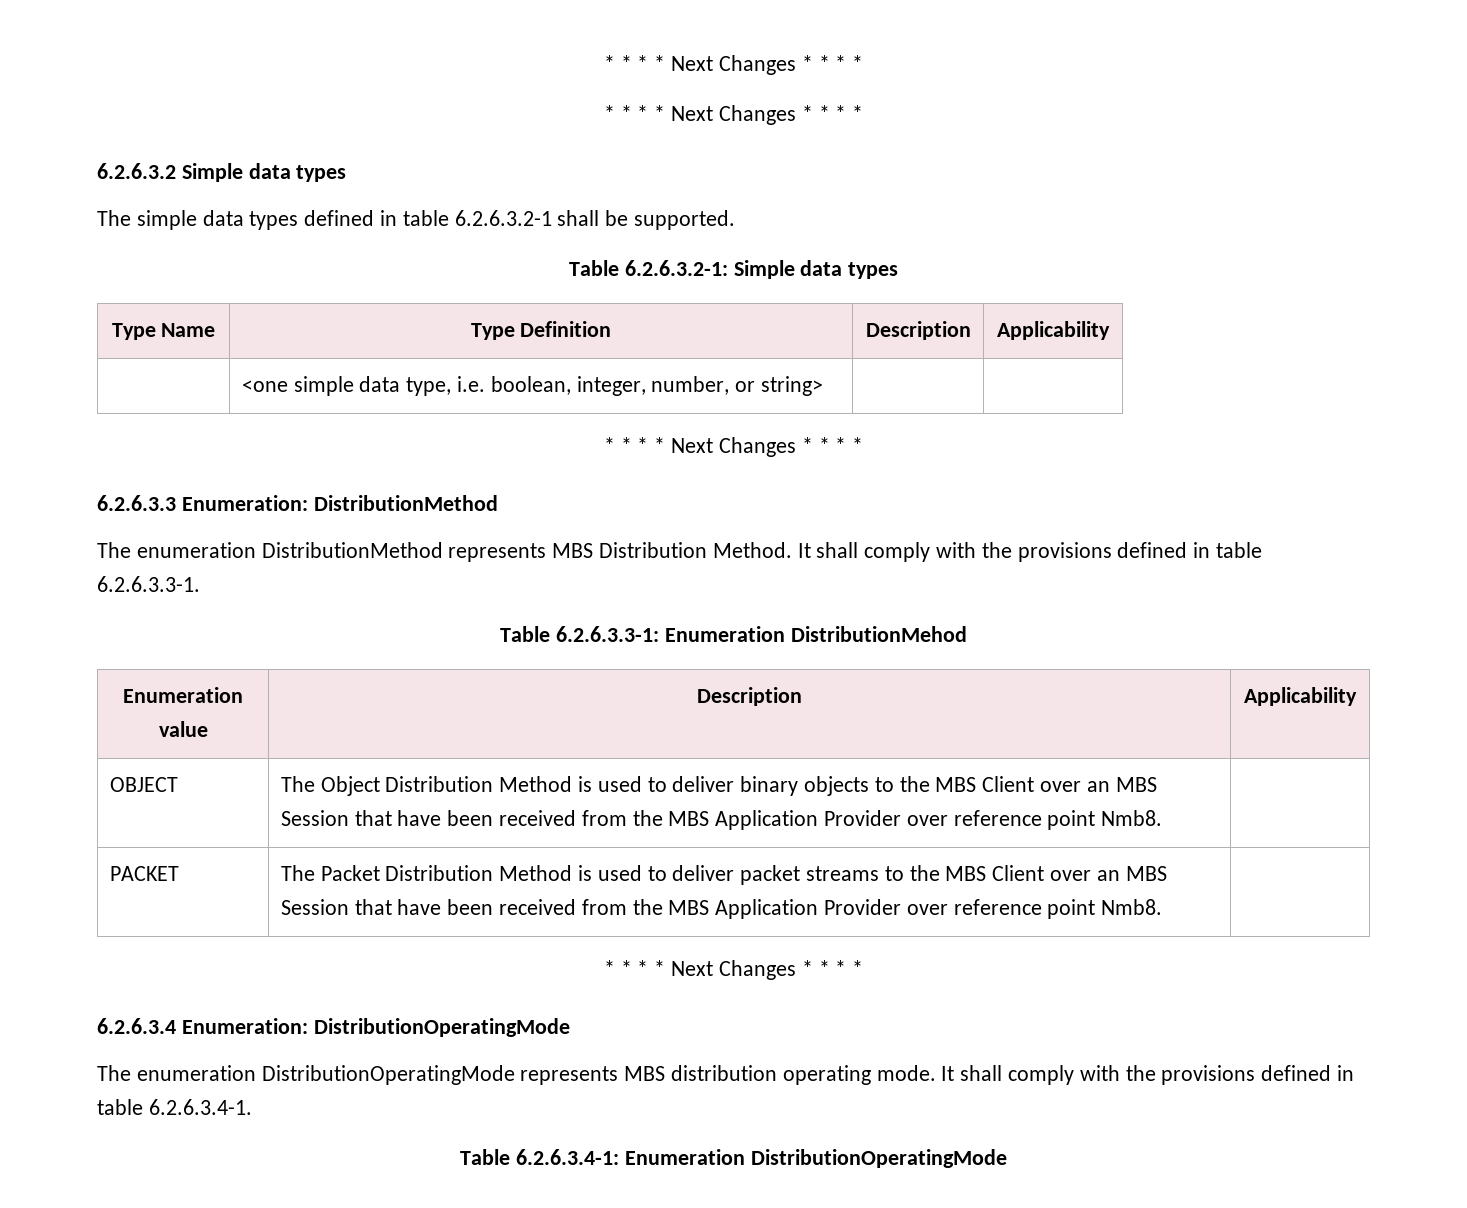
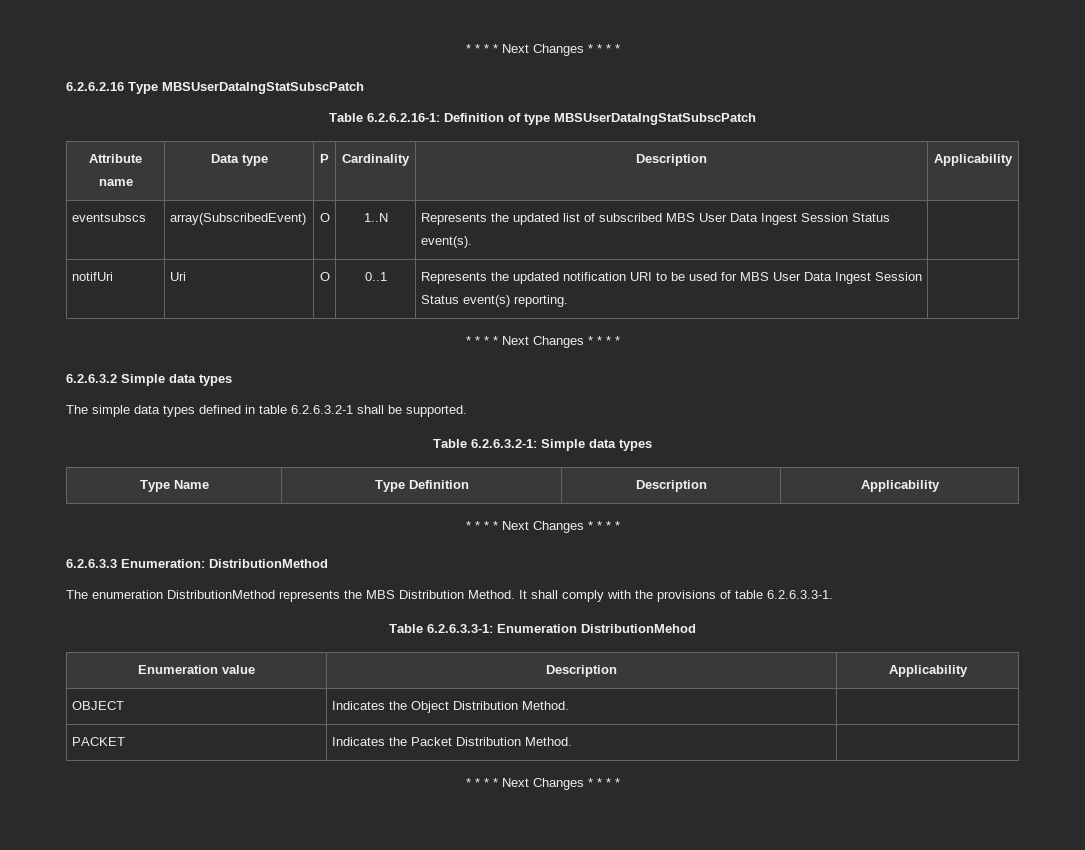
+ 6.2.6.2.16 Type MBSUserDataIngStatSubscPatch
+ Table 6.2.6.2.16-1: Definition of type MBSUserDataIngStatSubscPatch
+ Attribute name | Data type | P | Cardinality | Description | Applicability
+ eventsubscs | array(SubscribedEvent) | O | 1..N | Represents the updated list of subscribed MBS User Data Ingest Session Status event(s). |
+ notifUri | Uri | O | 0..1 | Represents the updated notification URI to be used for MBS User Data Ingest Session Status event(s) reporting. |
- | <one simple data type, i.e. boolean, integer, number, or string> | |
- The enumeration DistributionMethod represents MBS Distribution Method.
+ The enumeration DistributionMethod represents the MBS Distribution Method.
- It shall comply with the provisions defined in table 6.2.6.3.3-1.
+ It shall comply with the provisions of table 6.2.6.3.3-1.
- OBJECT | The Object Distribution Method is used to deliver binary objects to the MBS Client over an MBS Session that have been received from the MBS Application Provider over reference point Nmb8. |
- PACKET | The Packet Distribution Method is used to deliver packet streams to the MBS Client over an MBS Session that have been received from the MBS Application Provider over reference point Nmb8. |
+ OBJECT | Indicates the Object Distribution Method. |
+ PACKET | Indicates the Packet Distribution Method. |
- 6.2.6.3.4 Enumeration: DistributionOperatingMode
- The enumeration DistributionOperatingMode represents MBS distribution operating mode. It shall comply with the provisions defined in table 6.2.6.3.4-1.
- Table 6.2.6.3.4-1: Enumeration DistributionOperatingMode

